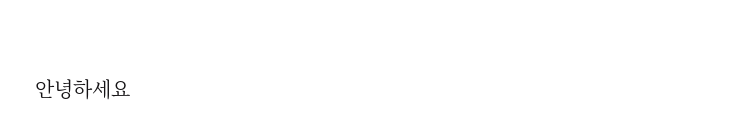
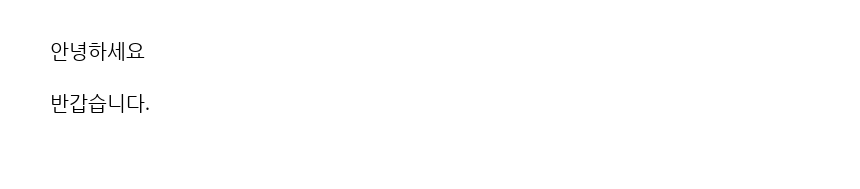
+ 반갑습니다.

